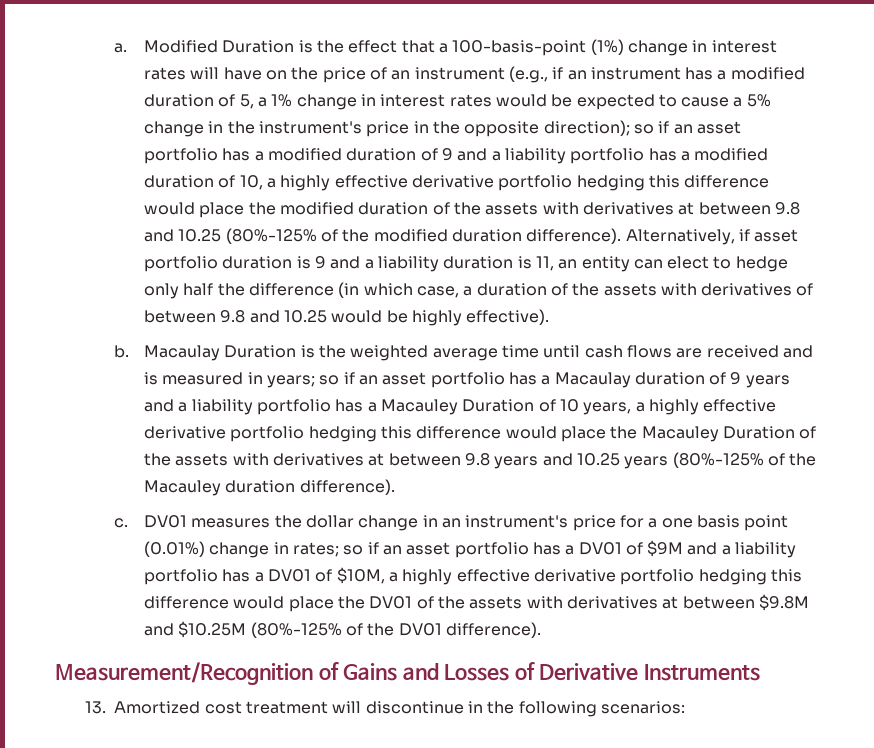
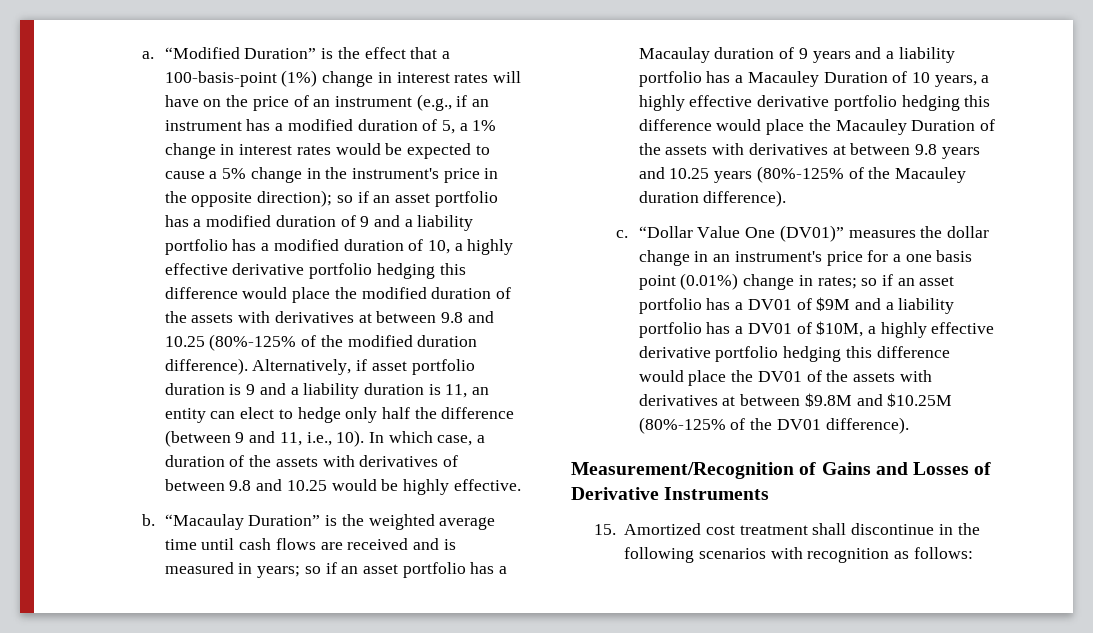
- Modified Duration is the effect that a 100-basis-point (1%) change in interest rates will have on the price of an instrument (e.g., if an instrument has a modified duration of 5, a 1% change in interest rates would be expected to cause a 5% change in the instrument's price in the opposite direction);
+ “Modified Duration” is the effect that a 100-basis-point (1%) change in interest rates will have on the price of an instrument (e.g., if an instrument has a modified duration of 5, a 1% change in interest rates would be expected to cause a 5% change in the instrument's price in the opposite direction);
- Alternatively, if asset portfolio duration is 9 and a liability duration is 11, an entity can elect to hedge only half the difference (in which case, a duration of the assets with derivatives of between 9.8 and 10.25 would be highly effective).
+ Alternatively, if asset portfolio duration is 9 and a liability duration is 11, an entity can elect to hedge only half the difference (between 9 and 11, i.e., 10). In which case, a duration of the assets with derivatives of between 9.8 and 10.25 would be highly effective.
- Macaulay Duration is the weighted average time until cash flows are received and is measured in years;
+ “Macaulay Duration” is the weighted average time until cash flows are received and is measured in years;
- DV01 measures the dollar change in an instrument's price for a one basis point (0.01%) change in rates;
+ “Dollar Value One (DV01)” measures the dollar change in an instrument's price for a one basis point (0.01%) change in rates;
- 13. Amortized cost treatment will discontinue in the following scenarios:
+ 15. Amortized cost treatment shall discontinue in the following scenarios with recognition as follows:

